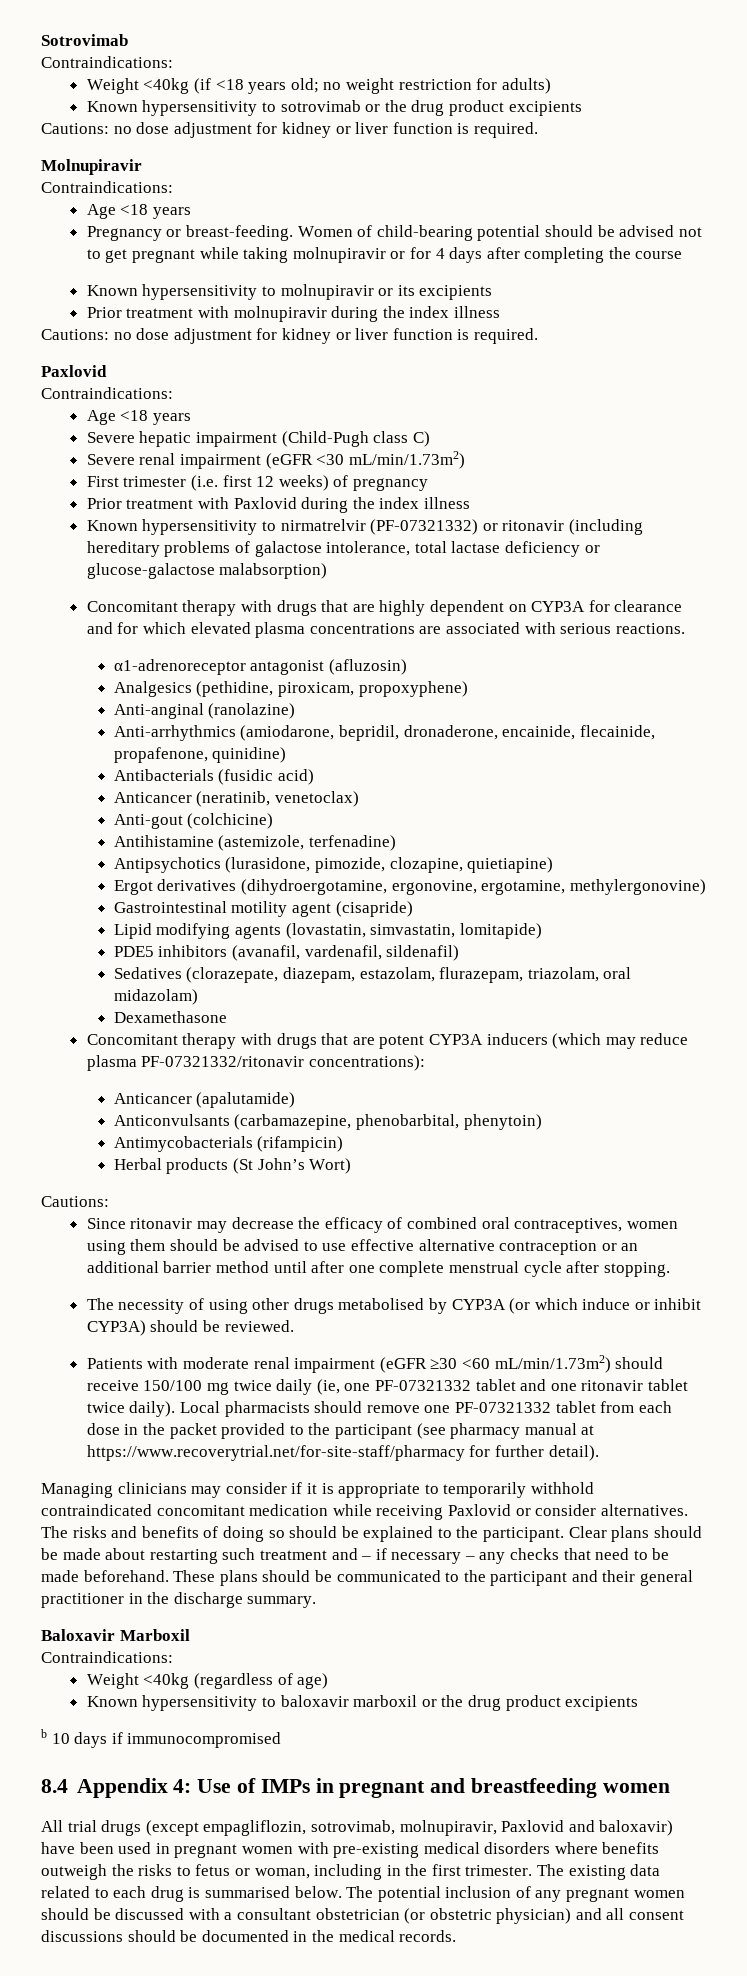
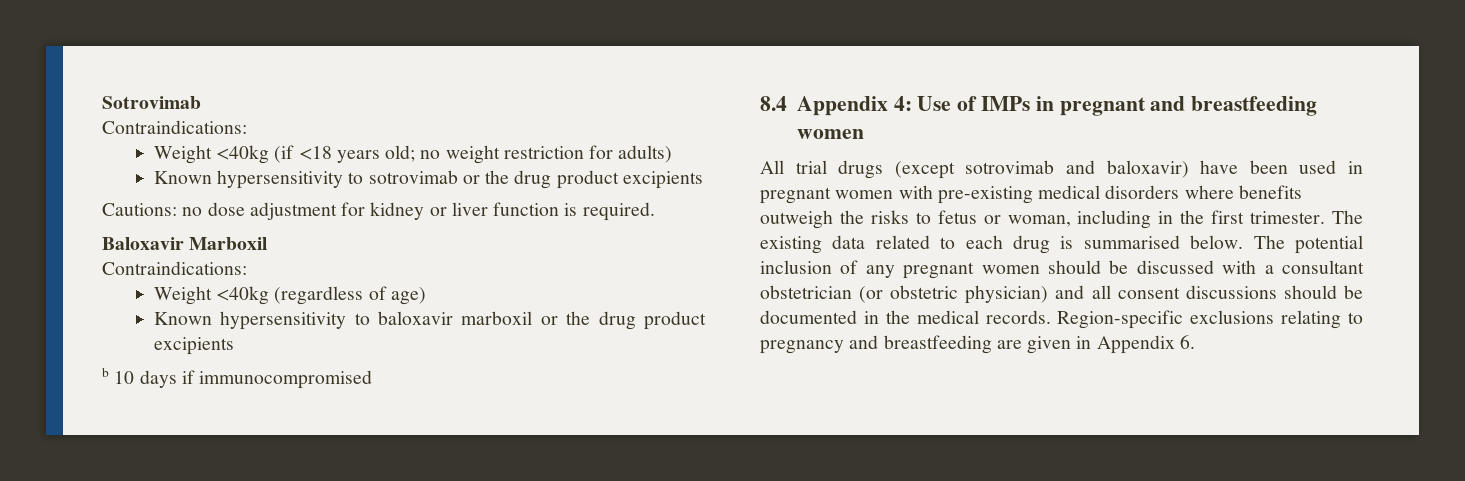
- Molnupiravir
- Contraindications:
- Age <18 years
- Pregnancy or breast-feeding. Women of child-bearing potential should be advised not to get pregnant while taking molnupiravir or for 4 days after completing the course
- Known hypersensitivity to molnupiravir or its excipients
- Prior treatment with molnupiravir during the index illness
- Cautions: no dose adjustment for kidney or liver function is required.
- Paxlovid
- Contraindications:
- Age <18 years
- Severe hepatic impairment (Child-Pugh class C)
- Severe renal impairment (eGFR <30 mL/min/1.73m2)
- First trimester (i.e. first 12 weeks) of pregnancy
- Prior treatment with Paxlovid during the index illness
- Known hypersensitivity to nirmatrelvir (PF-07321332) or ritonavir (including hereditary problems of galactose intolerance, total lactase deficiency or glucose-galactose malabsorption)
- Concomitant therapy with drugs that are highly dependent on CYP3A for clearance and for which elevated plasma concentrations are associated with serious reactions.
- α1-adrenoreceptor antagonist (afluzosin)
- Analgesics (pethidine, piroxicam, propoxyphene)
- Anti-anginal (ranolazine)
- Anti-arrhythmics (amiodarone, bepridil, dronaderone, encainide, flecainide, propafenone, quinidine)
- Antibacterials (fusidic acid)
- Anticancer (neratinib, venetoclax)
- Anti-gout (colchicine)
- Antihistamine (astemizole, terfenadine)
- Antipsychotics (lurasidone, pimozide, clozapine, quietiapine)
- Ergot derivatives (dihydroergotamine, ergonovine, ergotamine, methylergonovine)
- Gastrointestinal motility agent (cisapride)
- Lipid modifying agents (lovastatin, simvastatin, lomitapide)
- PDE5 inhibitors (avanafil, vardenafil, sildenafil)
- Sedatives (clorazepate, diazepam, estazolam, flurazepam, triazolam, oral midazolam)
- Dexamethasone
- Concomitant therapy with drugs that are potent CYP3A inducers (which may reduce plasma PF-07321332/ritonavir concentrations):
- Anticancer (apalutamide)
- Anticonvulsants (carbamazepine, phenobarbital, phenytoin)
- Antimycobacterials (rifampicin)
- Herbal products (St John’s Wort)
- Cautions:
- Since ritonavir may decrease the efficacy of combined oral contraceptives, women using them should be advised to use effective alternative contraception or an additional barrier method until after one complete menstrual cycle after stopping.
- The necessity of using other drugs metabolised by CYP3A (or which induce or inhibit CYP3A) should be reviewed.
- Patients with moderate renal impairment (eGFR ≥30 <60 mL/min/1.73m2) should receive 150/100 mg twice daily (ie, one PF-07321332 tablet and one ritonavir tablet twice daily). Local pharmacists should remove one PF-07321332 tablet from each dose in the packet provided to the participant (see pharmacy manual at https://www.recoverytrial.net/for-site-staff/pharmacy for further detail).
- Managing clinicians may consider if it is appropriate to temporarily withhold contraindicated concomitant medication while receiving Paxlovid or consider alternatives. The risks and benefits of doing so should be explained to the participant. Clear plans should be made about restarting such treatment and – if necessary – any checks that need to be made beforehand. These plans should be communicated to the participant and their general practitioner in the discharge summary.
- All trial drugs (except empagliflozin, sotrovimab, molnupiravir, Paxlovid and baloxavir) have been used in pregnant women with pre-existing medical disorders where benefits outweigh the risks to fetus or woman, including in the first trimester.
+ All trial drugs (except sotrovimab and baloxavir) have been used in pregnant women with pre-existing medical disorders where benefits outweigh the risks to fetus or woman, including in the first trimester.
+ Region-specific exclusions relating to pregnancy and breastfeeding are given in Appendix 6.

